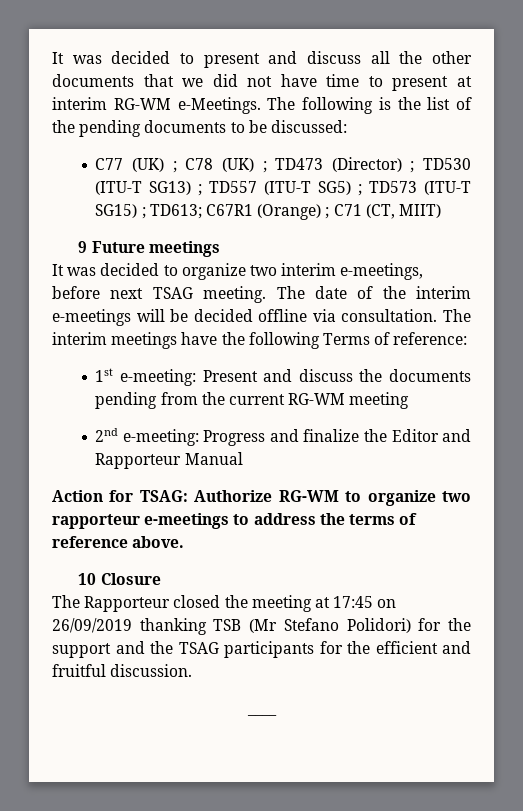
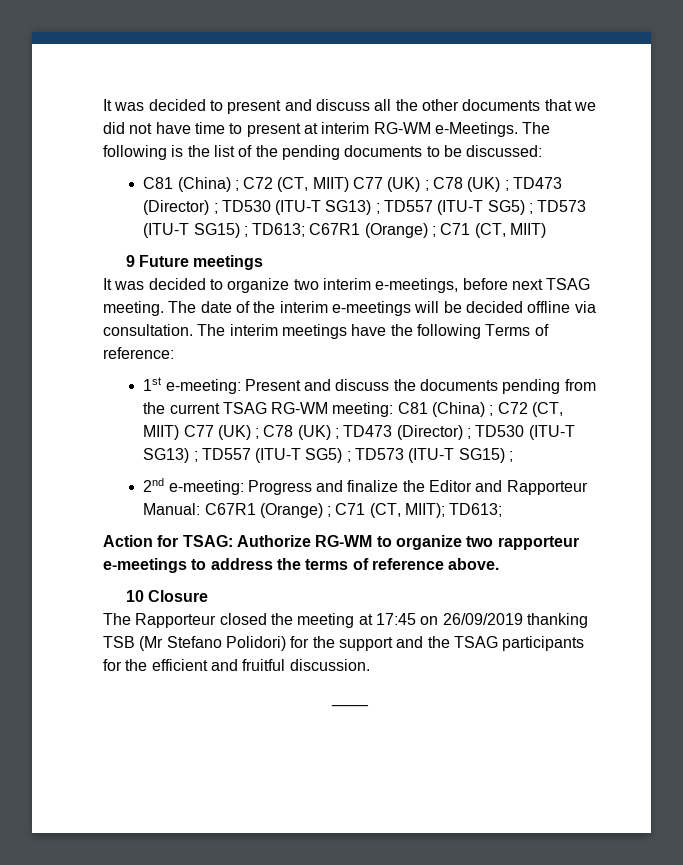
- C77 (UK) ; C78 (UK) ; TD473 (Director) ; TD530 (ITU-T SG13) ; TD557 (ITU-T SG5) ; TD573 (ITU-T SG15) ; TD613; C67R1 (Orange) ; C71 (CT, MIIT)
+ C81 (China) ; C72 (CT, MIIT) C77 (UK) ; C78 (UK) ; TD473 (Director) ; TD530 (ITU-T SG13) ; TD557 (ITU-T SG5) ; TD573 (ITU-T SG15) ; TD613; C67R1 (Orange) ; C71 (CT, MIIT)
- 1st e-meeting: Present and discuss the documents pending from the current RG-WM meeting
+ 1st e-meeting: Present and discuss the documents pending from the current TSAG RG-WM meeting: C81 (China) ; C72 (CT, MIIT) C77 (UK) ; C78 (UK) ; TD473 (Director) ; TD530 (ITU-T SG13) ; TD557 (ITU-T SG5) ; TD573 (ITU-T SG15) ;
- 2nd e-meeting: Progress and finalize the Editor and Rapporteur Manual
+ 2nd e-meeting: Progress and finalize the Editor and Rapporteur Manual: C67R1 (Orange) ; C71 (CT, MIIT); TD613;

